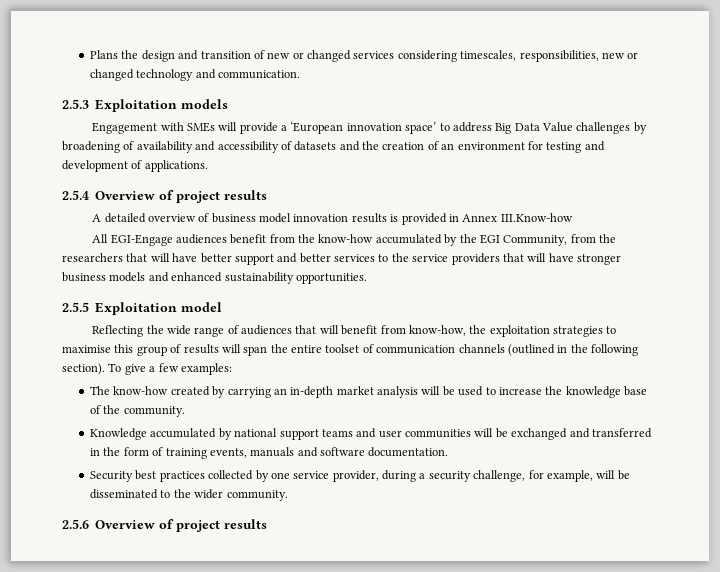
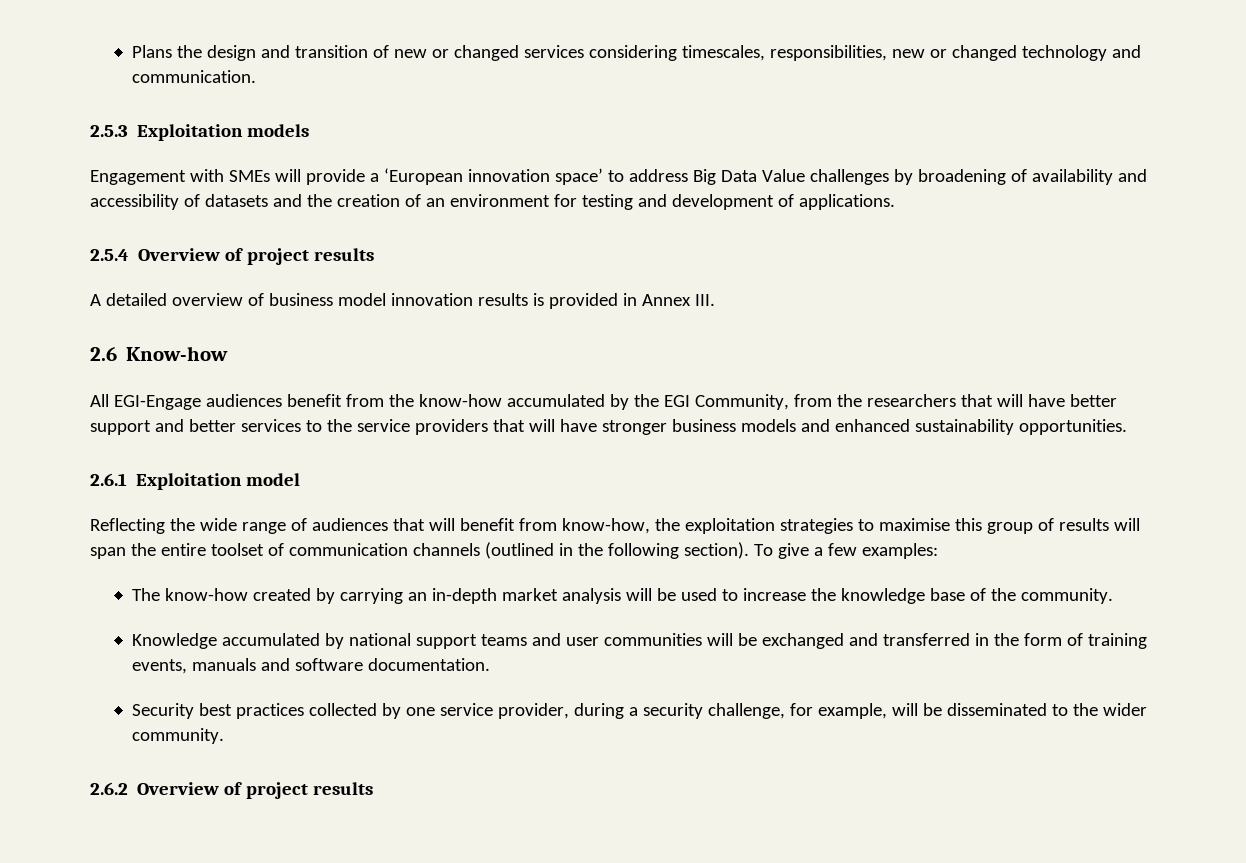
- A detailed overview of business model innovation results is provided in Annex III.Know-how
+ A detailed overview of business model innovation results is provided in Annex III.
+ 2.6 Know-how
- 2.5.5 Exploitation model
+ 2.6.1 Exploitation model
- 2.5.6 Overview of project results
+ 2.6.2 Overview of project results

